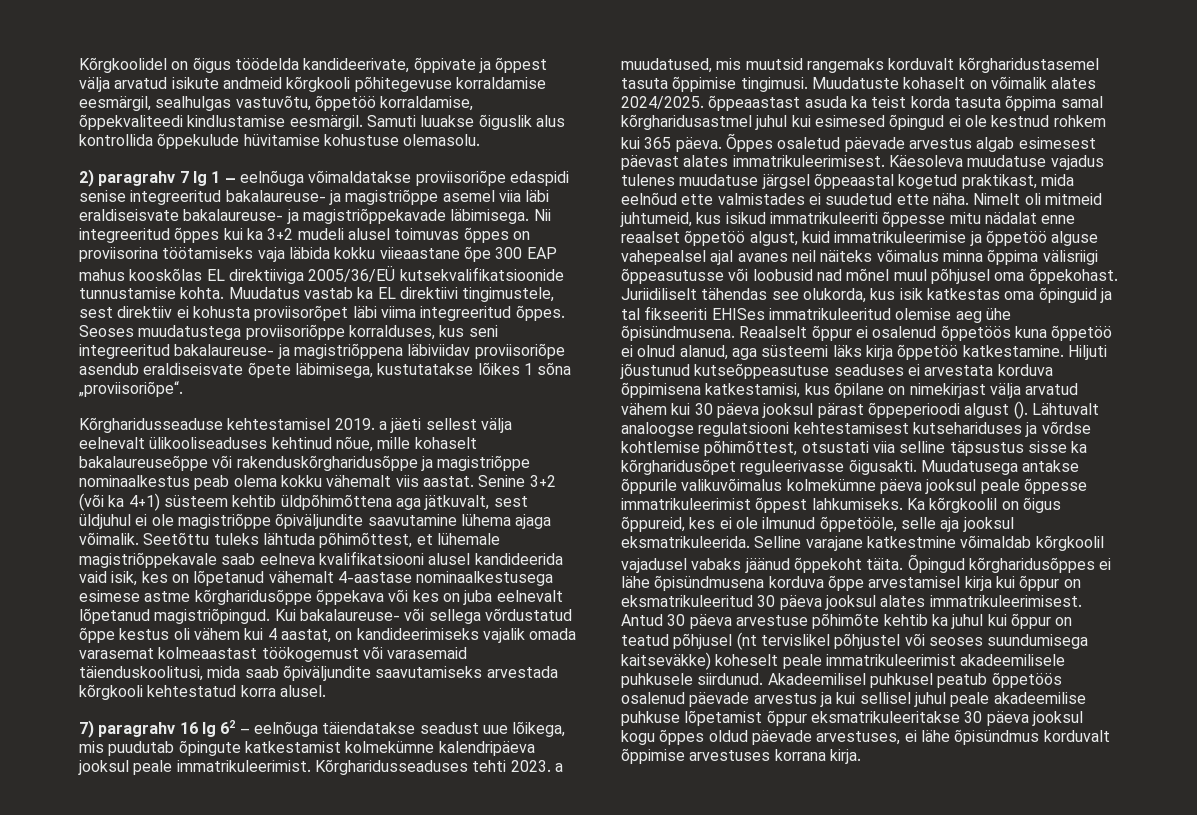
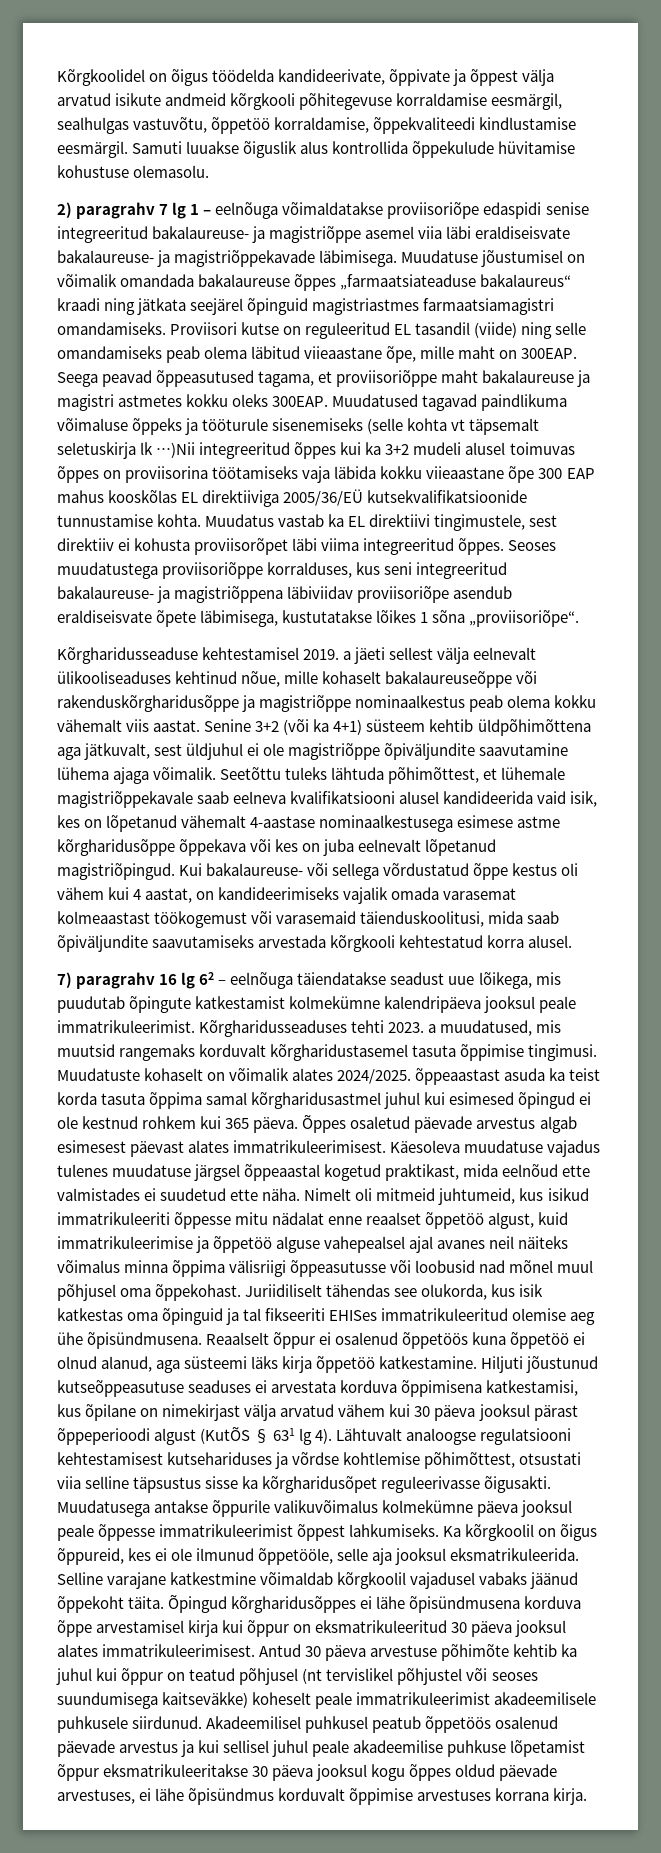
- Nii integreeritud õppes kui ka 3+2 mudeli alusel toimuvas õppes on proviisorina töötamiseks vaja läbida kokku viieaastane õpe 300 EAP mahus kooskõlas EL direktiiviga 2005/36/EÜ kutsekvalifikatsioonide tunnustamise kohta.
+ Muudatuse jõustumisel on võimalik omandada bakalaureuse õppes „farmaatsiateaduse bakalaureus“ kraadi ning jätkata seejärel õpinguid magistriastmes farmaatsiamagistri omandamiseks. Proviisori kutse on reguleeritud EL tasandil (viide) ning selle omandamiseks peab olema läbitud viieaastane õpe, mille maht on 300EAP. Seega peavad õppeasutused tagama, et proviisoriõppe maht bakalaureuse ja magistri astmetes kokku oleks 300EAP. Muudatused tagavad paindlikuma võimaluse õppeks ja tööturule sisenemiseks (selle kohta vt täpsemalt seletuskirja lk …)Nii integreeritud õppes kui ka 3+2 mudeli alusel toimuvas õppes on proviisorina töötamiseks vaja läbida kokku viieaastane õpe 300 EAP mahus kooskõlas EL direktiiviga 2005/36/EÜ kutsekvalifikatsioonide tunnustamise kohta.
- Hiljuti jõustunud kutseõppeasutuse seaduses ei arvestata korduva õppimisena katkestamisi, kus õpilane on nimekirjast välja arvatud vähem kui 30 päeva jooksul pärast õppeperioodi algust ().
+ Hiljuti jõustunud kutseõppeasutuse seaduses ei arvestata korduva õppimisena katkestamisi, kus õpilane on nimekirjast välja arvatud vähem kui 30 päeva jooksul pärast õppeperioodi algust (KutÕS § 631 lg 4).

